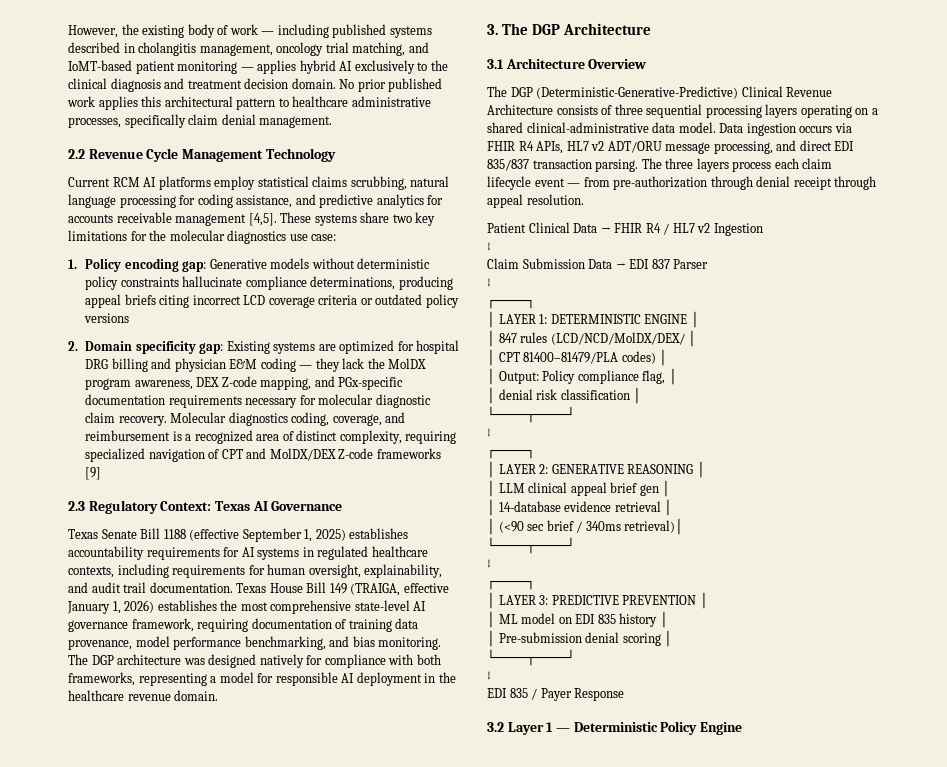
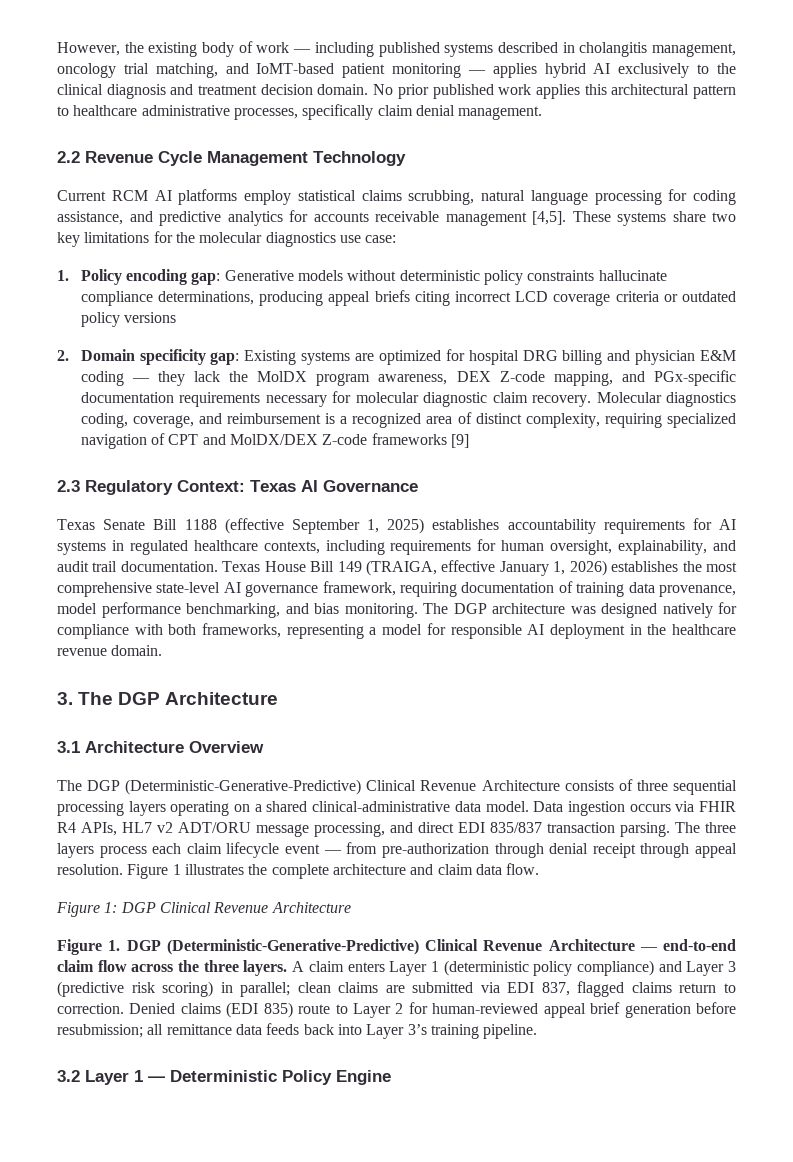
- The three layers process each claim lifecycle event — from pre-authorization through denial receipt through appeal resolution.
- Patient Clinical Data → FHIR R4 / HL7 v2 Ingestion
- ↓
- Claim Submission Data → EDI 837 Parser
- ↓
- ┌────┐
- │ LAYER 1: DETERMINISTIC ENGINE │
- │ 847 rules (LCD/NCD/MolDX/DEX/ │
- │ CPT 81400–81479/PLA codes) │
- │ Output: Policy compliance flag, │
- │ denial risk classification │
- └────┬────┘
- ↓
- ┌────┐
- │ LAYER 2: GENERATIVE REASONING │
- │ LLM clinical appeal brief gen │
- │ 14-database evidence retrieval │
- │ (<90 sec brief / 340ms retrieval)│
- └────┬────┘
- ↓
- ┌────┐
- │ LAYER 3: PREDICTIVE PREVENTION │
- │ ML model on EDI 835 history │
- │ Pre-submission denial scoring │
- └────┬────┘
- ↓
- EDI 835 / Payer Response
+ The three layers process each claim lifecycle event — from pre-authorization through denial receipt through appeal resolution. Figure 1 illustrates the complete architecture and claim data flow.
+ Figure 1: DGP Clinical Revenue Architecture
+ Figure 1. DGP (Deterministic-Generative-Predictive) Clinical Revenue Architecture — end-to-end claim flow across the three layers. A claim enters Layer 1 (deterministic policy compliance) and Layer 3 (predictive risk scoring) in parallel; clean claims are submitted via EDI 837, flagged claims return to correction. Denied claims (EDI 835) route to Layer 2 for human-reviewed appeal brief generation before resubmission; all remittance data feeds back into Layer 3’s training pipeline.

